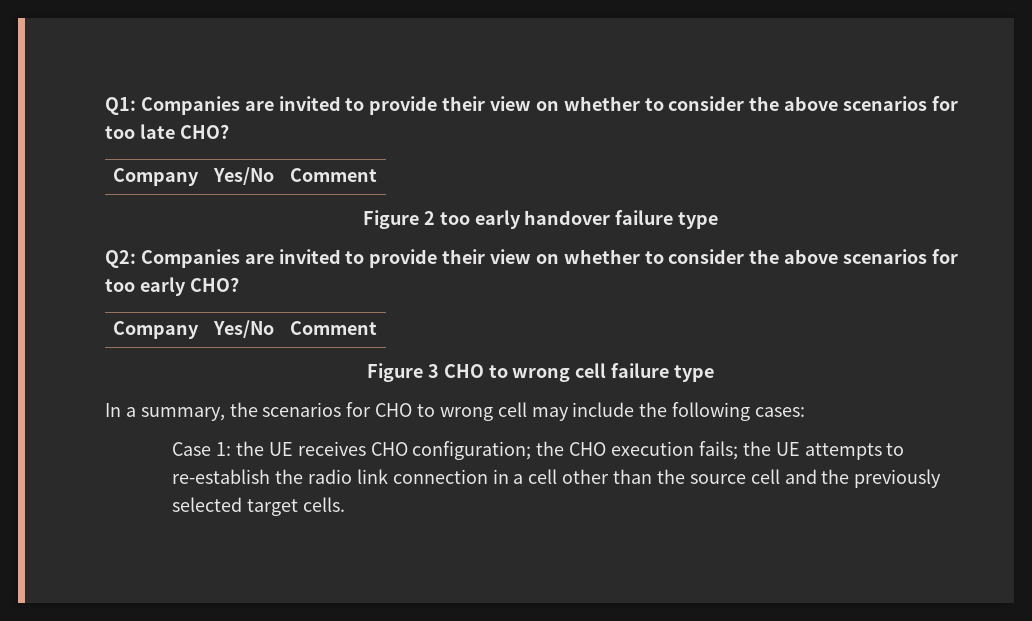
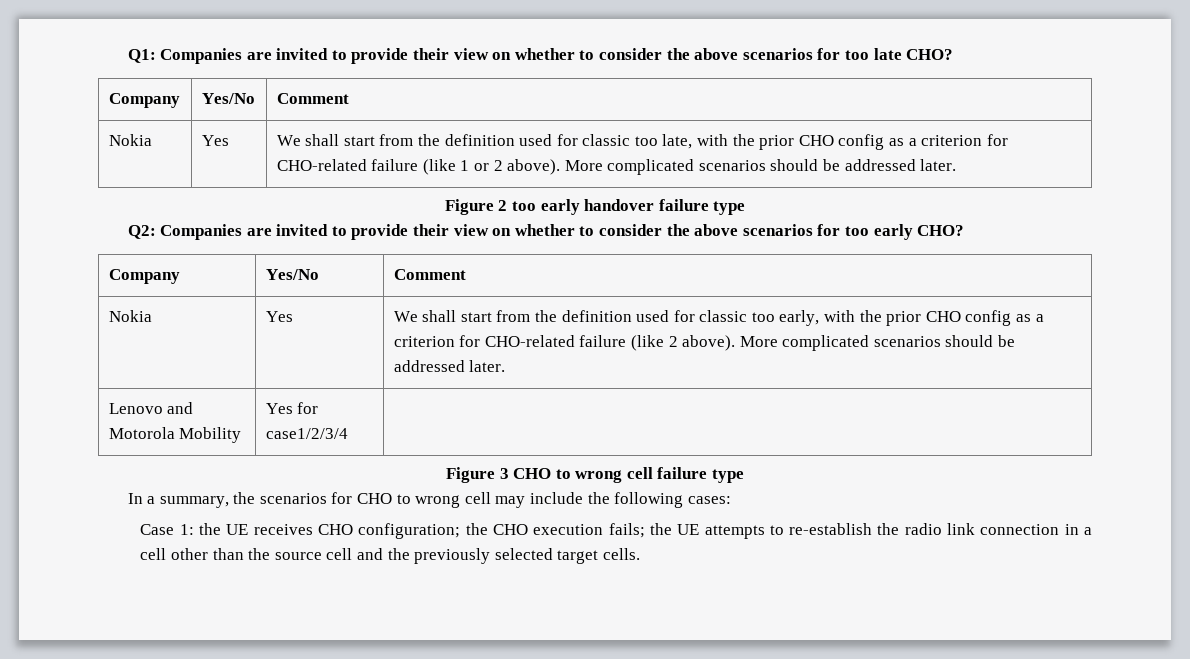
+ Nokia | Yes | We shall start from the definition used for classic too late, with the prior CHO config as a criterion for CHO-related failure (like 1 or 2 above). More complicated scenarios should be addressed later.
+ Nokia | Yes | We shall start from the definition used for classic too early, with the prior CHO config as a criterion for CHO-related failure (like 2 above). More complicated scenarios should be addressed later.
+ Lenovo and Motorola Mobility | Yes for case1/2/3/4 |

